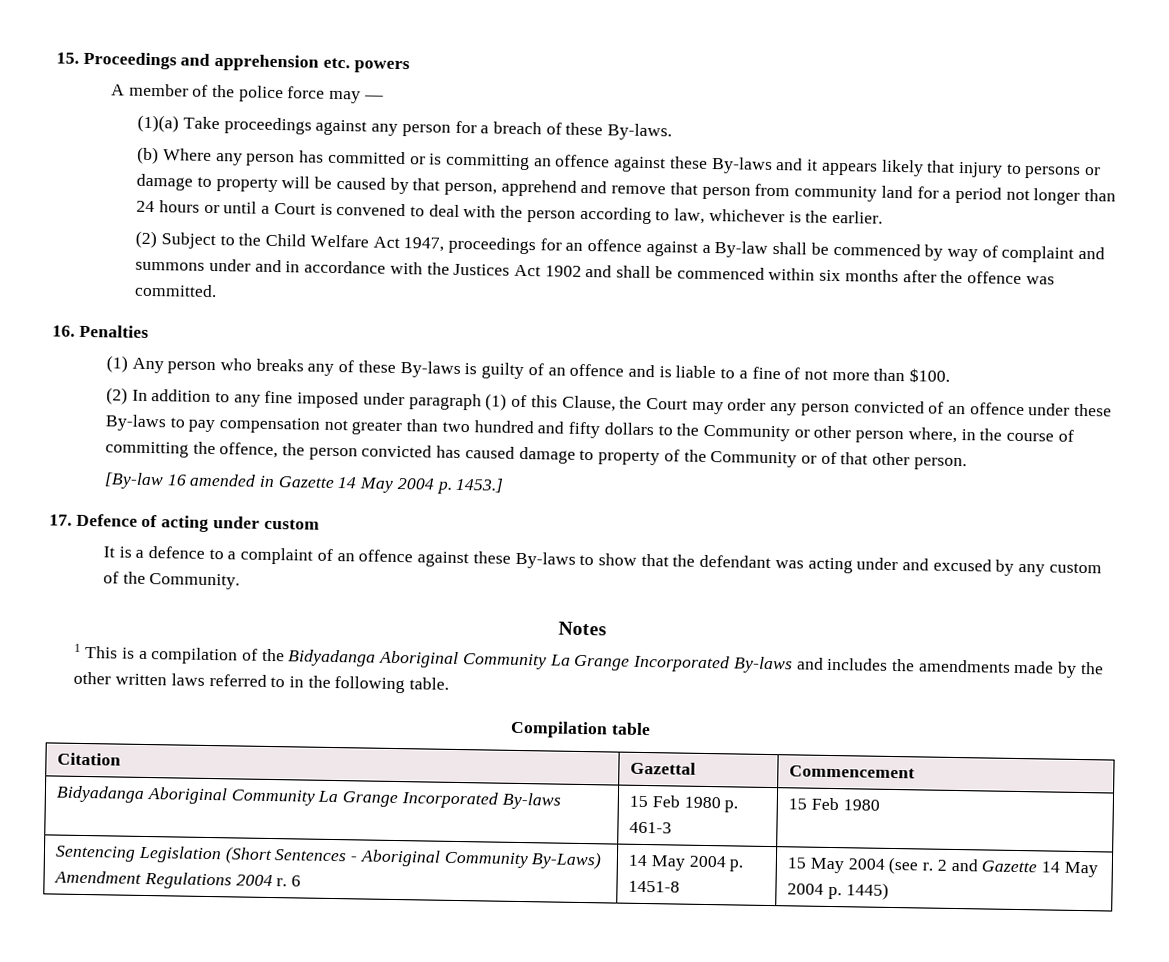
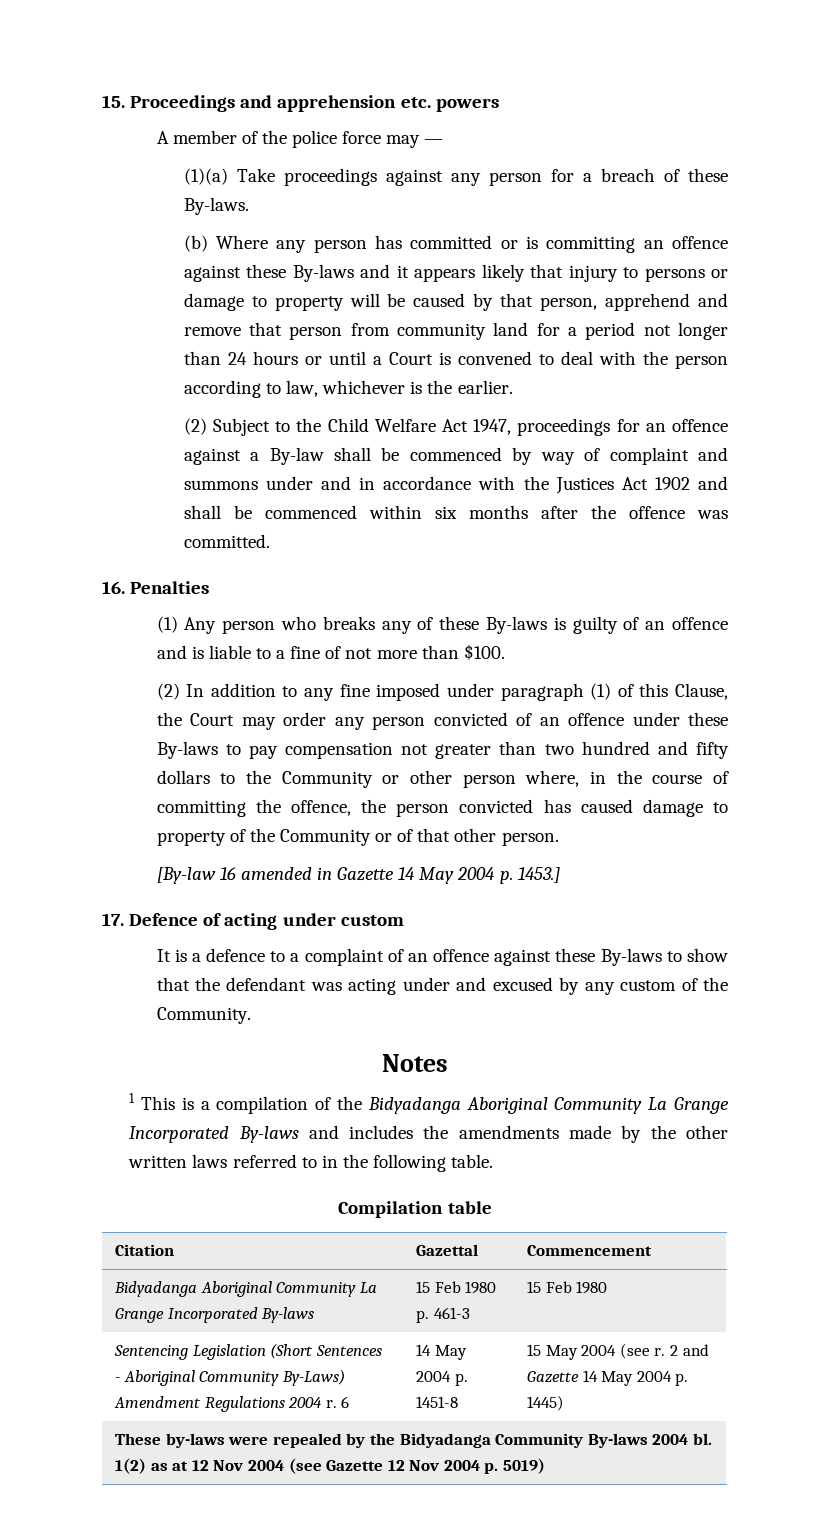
+ These by-laws were repealed by the Bidyadanga Community By-laws 2004 bl. 1(2) as at 12 Nov 2004 (see Gazette 12 Nov 2004 p. 5019)

